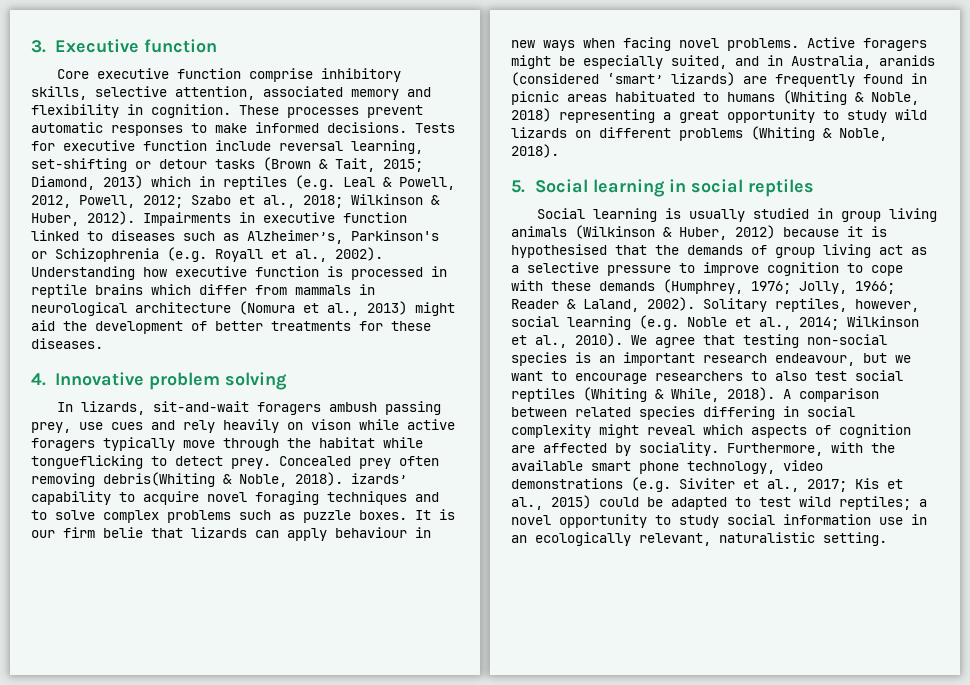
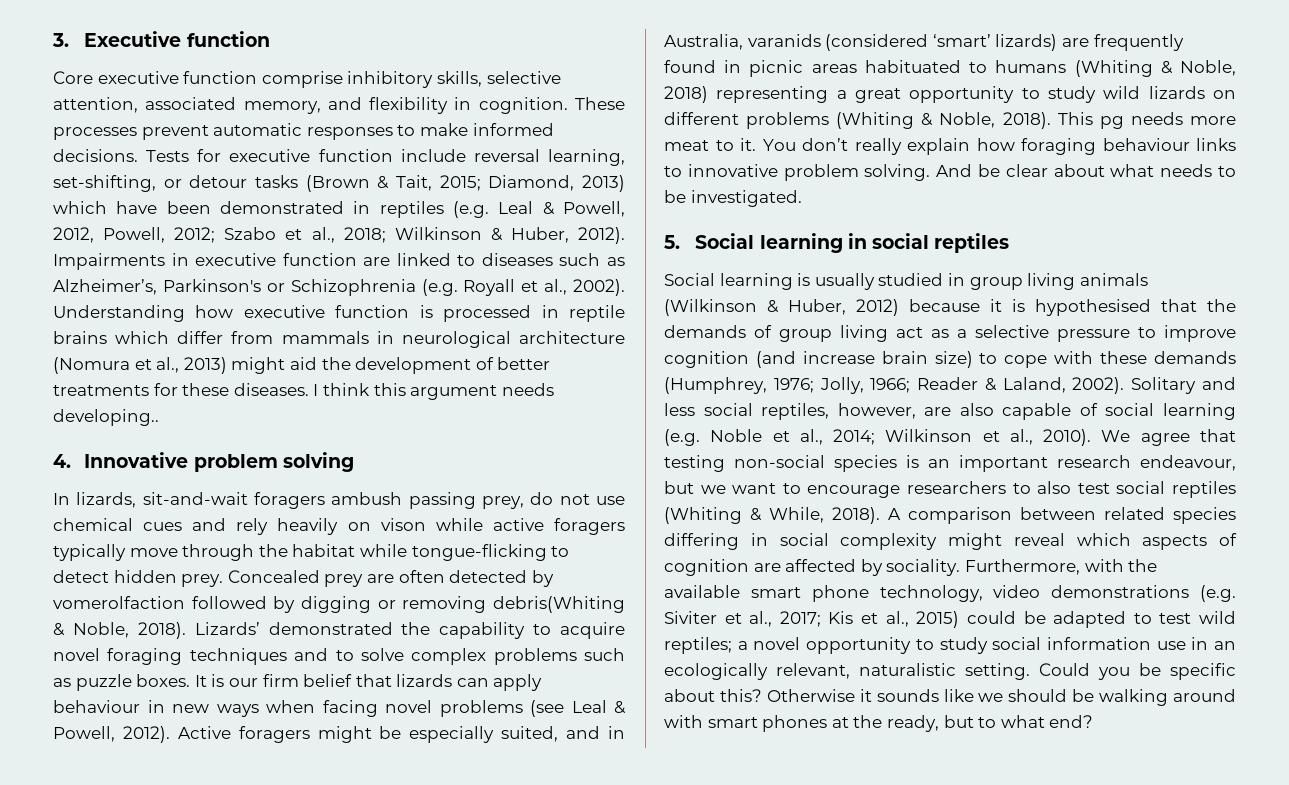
- Core executive function comprise inhibitory skills, selective attention, associated memory and flexibility in cognition.
+ Core executive function comprise inhibitory skills, selective attention, associated memory, and flexibility in cognition.
- Tests for executive function include reversal learning, set-shifting or detour tasks (Brown & Tait, 2015; Diamond, 2013) which in reptiles (e.g. Leal & Powell, 2012, Powell, 2012; Szabo et al., 2018; Wilkinson & Huber, 2012).
+ Tests for executive function include reversal learning, set-shifting, or detour tasks (Brown & Tait, 2015; Diamond, 2013) which have been demonstrated in reptiles (e.g. Leal & Powell, 2012, Powell, 2012; Szabo et al., 2018; Wilkinson & Huber, 2012).
- Impairments in executive function linked to diseases such as Alzheimer’s, Parkinson's or Schizophrenia (e.g. Royall et al., 2002).
+ Impairments in executive function are linked to diseases such as Alzheimer’s, Parkinson's or Schizophrenia (e.g. Royall et al., 2002).
+ I think this argument needs developing..
- In lizards, sit-and-wait foragers ambush passing prey, use cues and rely heavily on vison while active foragers typically move through the habitat while tongueflicking to detect prey.
+ In lizards, sit-and-wait foragers ambush passing prey, do not use chemical cues and rely heavily on vison while active foragers typically move through the habitat while tongue-flicking to detect hidden prey.
- Concealed prey often removing debris(Whiting & Noble, 2018). izards’ capability to acquire novel foraging techniques and to solve complex problems such as puzzle boxes.
+ Concealed prey are often detected by vomerolfaction followed by digging or removing debris(Whiting & Noble, 2018). Lizards’ demonstrated the capability to acquire novel foraging techniques and to solve complex problems such as puzzle boxes.
- It is our firm belie that lizards can apply behaviour in new ways when facing novel problems.
+ It is our firm belief that lizards can apply behaviour in new ways when facing novel problems (see Leal & Powell, 2012).
- Active foragers might be especially suited, and in Australia, aranids (considered ‘smart’ lizards) are frequently found in picnic areas habituated to humans (Whiting & Noble, 2018) representing a great opportunity to study wild lizards on different problems (Whiting & Noble, 2018).
+ Active foragers might be especially suited, and in Australia, varanids (considered ‘smart’ lizards) are frequently found in picnic areas habituated to humans (Whiting & Noble, 2018) representing a great opportunity to study wild lizards on different problems (Whiting & Noble, 2018). This pg needs more meat to it. You don’t really explain how foraging behaviour links to innovative problem solving. And be clear about what needs to be investigated.
- Social learning is usually studied in group living animals (Wilkinson & Huber, 2012) because it is hypothesised that the demands of group living act as a selective pressure to improve cognition to cope with these demands (Humphrey, 1976; Jolly, 1966; Reader & Laland, 2002).
+ Social learning is usually studied in group living animals (Wilkinson & Huber, 2012) because it is hypothesised that the demands of group living act as a selective pressure to improve cognition (and increase brain size) to cope with these demands (Humphrey, 1976; Jolly, 1966; Reader & Laland, 2002).
- Solitary reptiles, however, social learning (e.g. Noble et al., 2014; Wilkinson et al., 2010).
+ Solitary and less social reptiles, however, are also capable of social learning (e.g. Noble et al., 2014; Wilkinson et al., 2010).
+ Could you be specific about this? Otherwise it sounds like we should be walking around with smart phones at the ready, but to what end?

